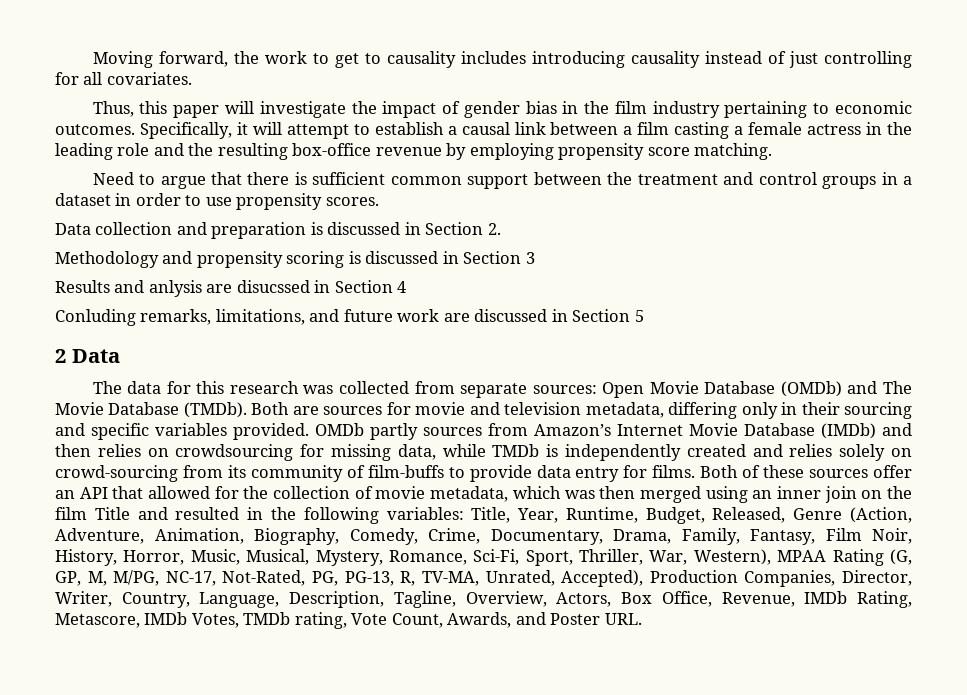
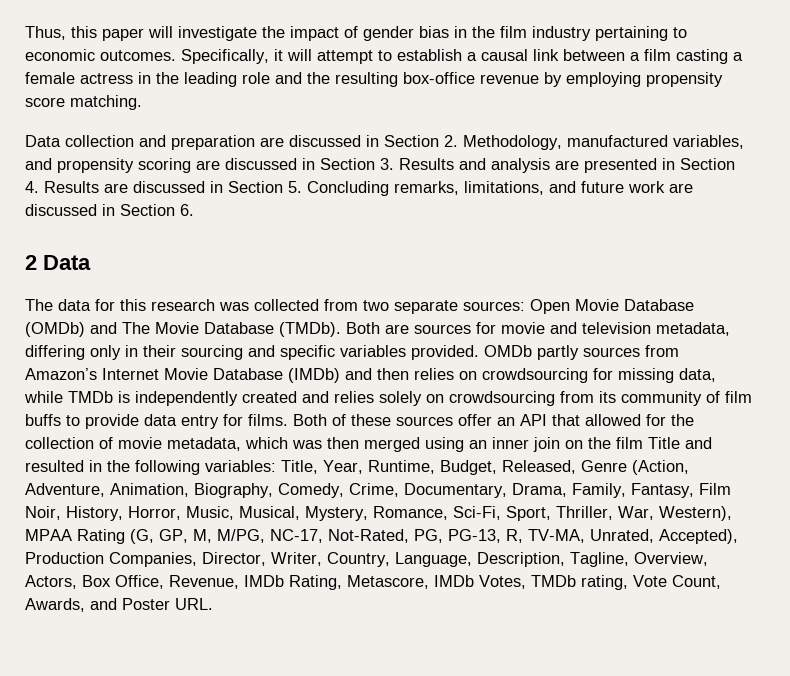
- Moving forward, the work to get to causality includes introducing causality instead of just controlling for all covariates.
- Need to argue that there is sufficient common support between the treatment and control groups in a dataset in order to use propensity scores.
- Data collection and preparation is discussed in Section 2.
- Methodology and propensity scoring is discussed in Section 3
- Results and anlysis are disucssed in Section 4
- Conluding remarks, limitations, and future work are discussed in Section 5
+ Data collection and preparation are discussed in Section 2. Methodology, manufactured variables, and propensity scoring are discussed in Section 3. Results and analysis are presented in Section 4. Results are discussed in Section 5. Concluding remarks, limitations, and future work are discussed in Section 6.
- The data for this research was collected from separate sources: Open Movie Database (OMDb) and The Movie Database (TMDb).
+ The data for this research was collected from two separate sources: Open Movie Database (OMDb) and The Movie Database (TMDb).
- OMDb partly sources from Amazon’s Internet Movie Database (IMDb) and then relies on crowdsourcing for missing data, while TMDb is independently created and relies solely on crowd-sourcing from its community of film-buffs to provide data entry for films.
+ OMDb partly sources from Amazon’s Internet Movie Database (IMDb) and then relies on crowdsourcing for missing data, while TMDb is independently created and relies solely on crowdsourcing from its community of film buffs to provide data entry for films.

